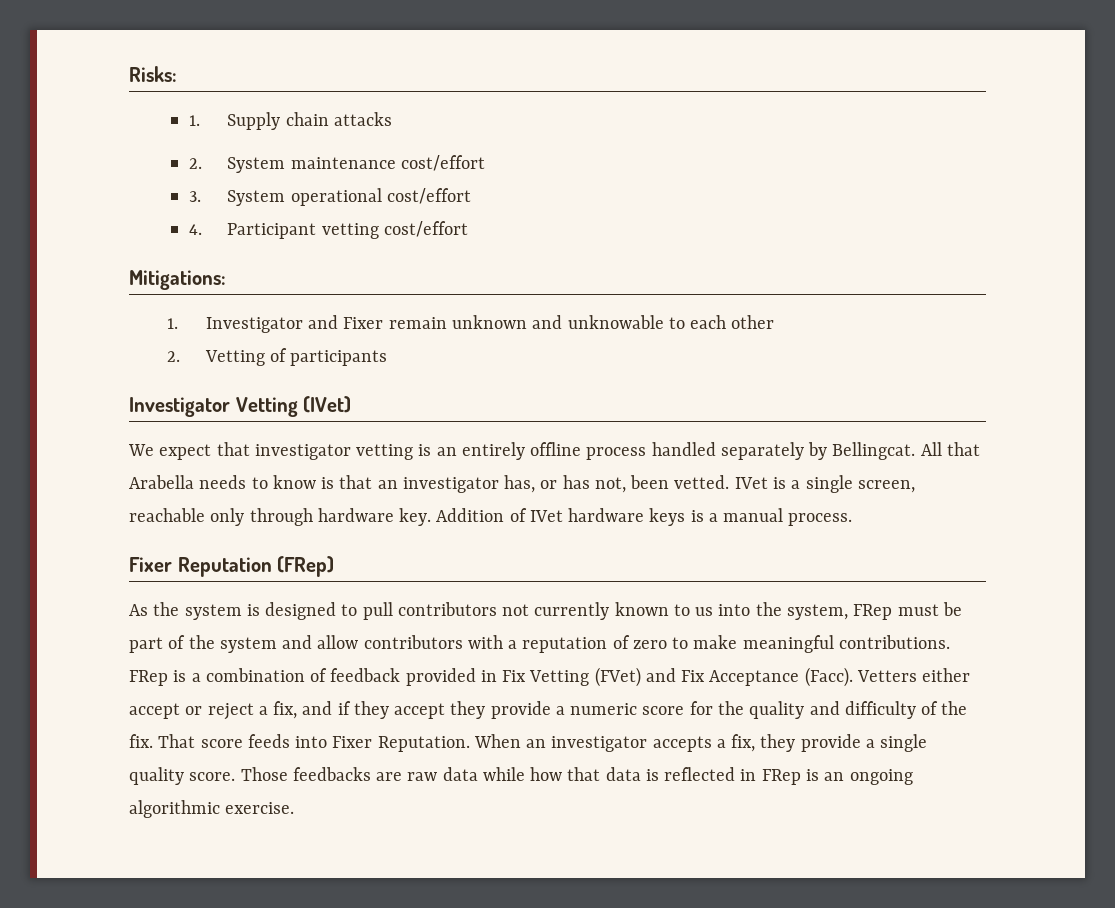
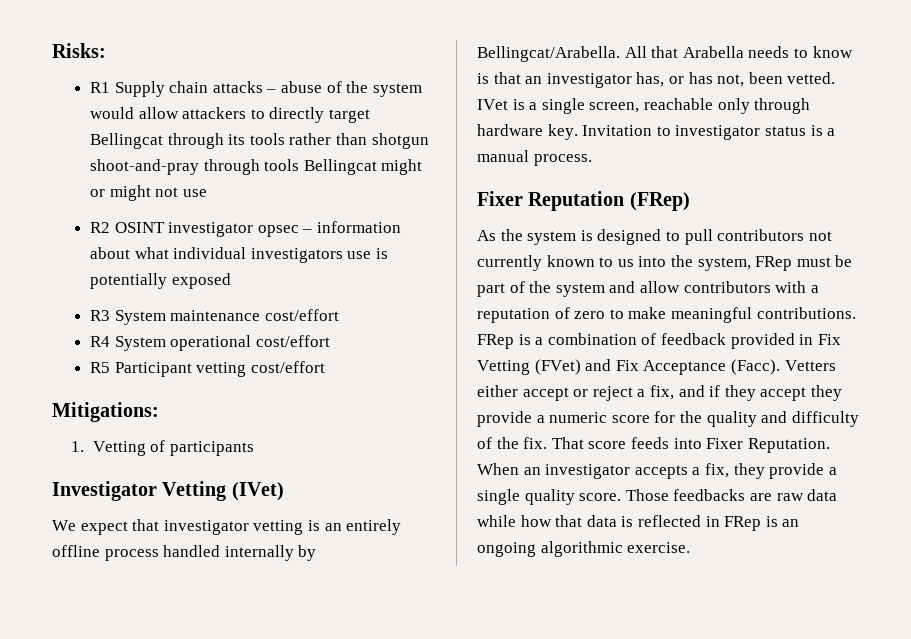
- 1. Supply chain attacks
- 2. System maintenance cost/effort
+ R1 Supply chain attacks – abuse of the system would allow attackers to directly target Bellingcat through its tools rather than shotgun shoot-and-pray through tools Bellingcat might or might not use
+ R2 OSINT investigator opsec – information about what individual investigators use is potentially exposed
+ R3 System maintenance cost/effort
- 3. System operational cost/effort
+ R4 System operational cost/effort
- 4. Participant vetting cost/effort
+ R5 Participant vetting cost/effort
- 1. Investigator and Fixer remain unknown and unknowable to each other
- 2. Vetting of participants
+ 1. Vetting of participants
- We expect that investigator vetting is an entirely offline process handled separately by Bellingcat.
+ We expect that investigator vetting is an entirely offline process handled internally by Bellingcat/Arabella.
- Addition of IVet hardware keys is a manual process.
+ Invitation to investigator status is a manual process.

